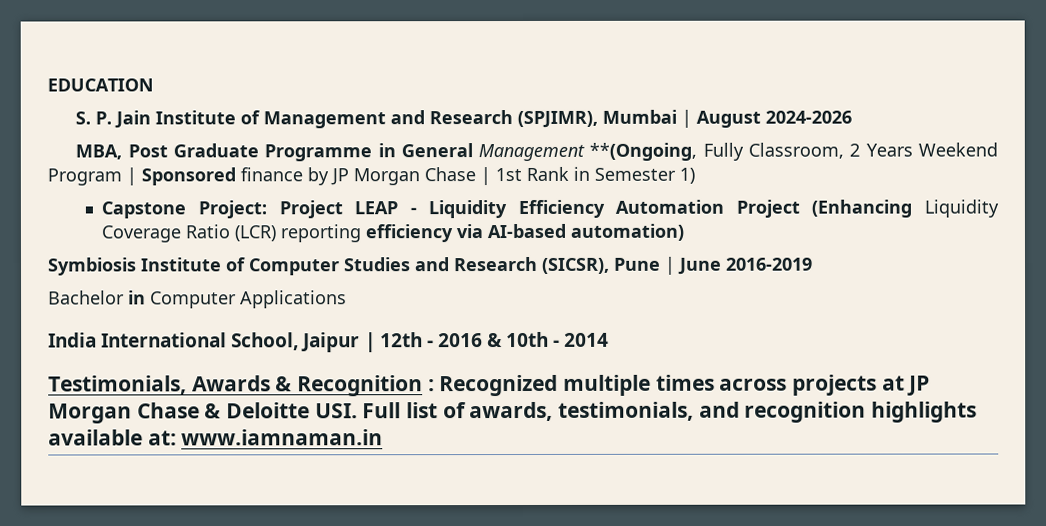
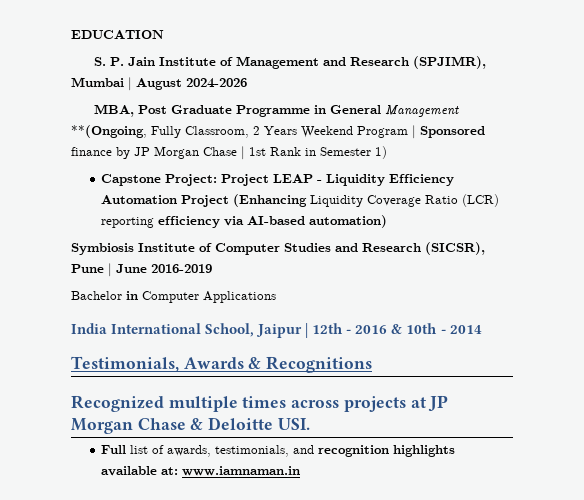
- Testimonials, Awards & Recognition : Recognized multiple times across projects at JP Morgan Chase & Deloitte USI. Full list of awards, testimonials, and recognition highlights available at: www.iamnaman.in
+ Testimonials, Awards & Recognitions
+ Recognized multiple times across projects at JP Morgan Chase & Deloitte USI.
+ Full list of awards, testimonials, and recognition highlights available at: www.iamnaman.in

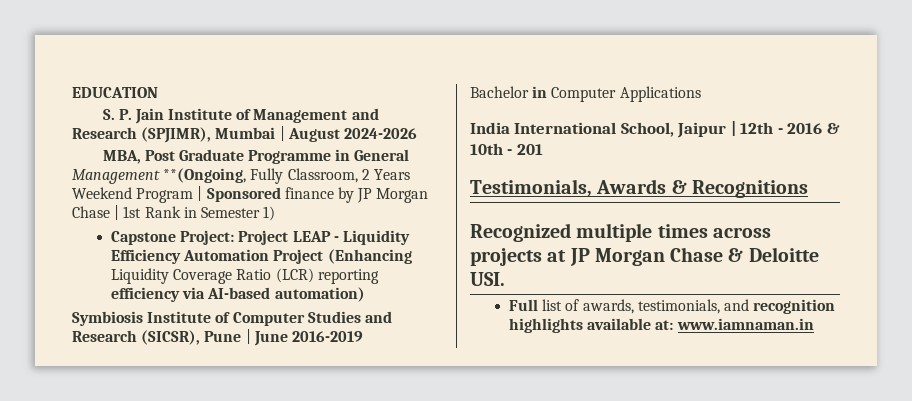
- India International School, Jaipur | 12th - 2016 & 10th - 2014
+ India International School, Jaipur | 12th - 2016 & 10th - 201

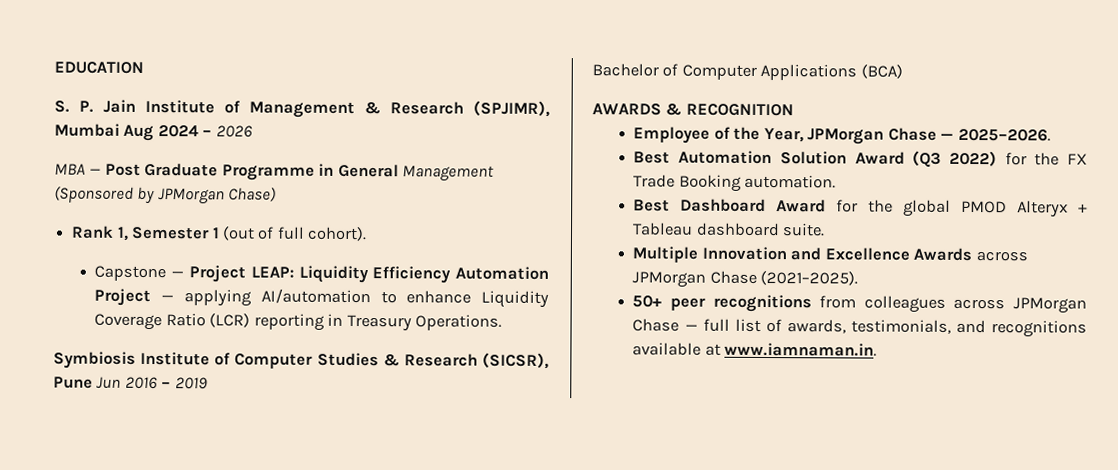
- S. P. Jain Institute of Management and Research (SPJIMR), Mumbai | August 2024-2026
- MBA, Post Graduate Programme in General Management **(Ongoing, Fully Classroom, 2 Years Weekend Program | Sponsored finance by JP Morgan Chase | 1st Rank in Semester 1)
- Capstone Project: Project LEAP - Liquidity Efficiency Automation Project (Enhancing Liquidity Coverage Ratio (LCR) reporting efficiency via AI-based automation)
+ S. P. Jain Institute of Management & Research (SPJIMR), Mumbai Aug 2024 – 2026
+ MBA — Post Graduate Programme in General Management (Sponsored by JPMorgan Chase)
+ Rank 1, Semester 1 (out of full cohort).
+ Capstone — Project LEAP: Liquidity Efficiency Automation Project — applying AI/automation to enhance Liquidity Coverage Ratio (LCR) reporting in Treasury Operations.
- Symbiosis Institute of Computer Studies and Research (SICSR), Pune | June 2016-2019
+ Symbiosis Institute of Computer Studies & Research (SICSR), Pune Jun 2016 – 2019
- Bachelor in Computer Applications
- India International School, Jaipur | 12th - 2016 & 10th - 201
- Testimonials, Awards & Recognitions
- Recognized multiple times across projects at JP Morgan Chase & Deloitte USI.
- Full list of awards, testimonials, and recognition highlights available at: www.iamnaman.in
+ Bachelor of Computer Applications (BCA)
+ AWARDS & RECOGNITION
+ Employee of the Year, JPMorgan Chase — 2025–2026.
+ Best Automation Solution Award (Q3 2022) for the FX Trade Booking automation.
+ Best Dashboard Award for the global PMOD Alteryx + Tableau dashboard suite.
+ Multiple Innovation and Excellence Awards across JPMorgan Chase (2021–2025).
+ 50+ peer recognitions from colleagues across JPMorgan Chase — full list of awards, testimonials, and recognitions available at www.iamnaman.in.

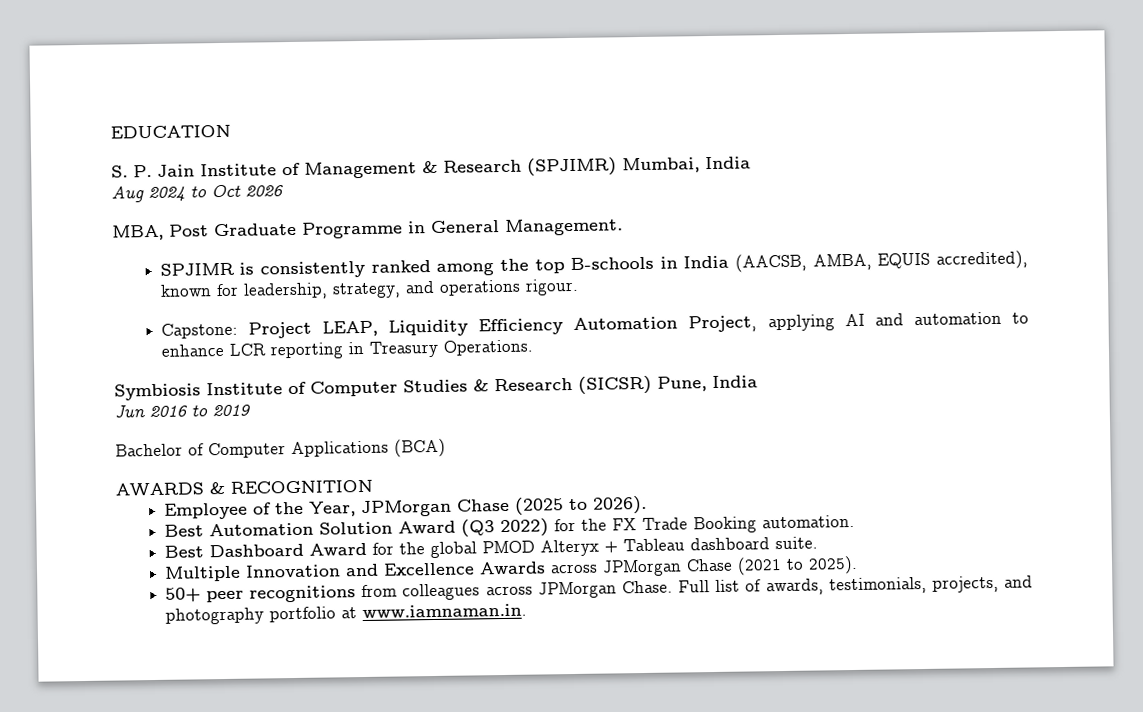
- S. P. Jain Institute of Management & Research (SPJIMR), Mumbai Aug 2024 – 2026
+ S. P. Jain Institute of Management & Research (SPJIMR) Mumbai, India
+ Aug 2024 to Oct 2026
- MBA — Post Graduate Programme in General Management (Sponsored by JPMorgan Chase)
- Rank 1, Semester 1 (out of full cohort).
- Capstone — Project LEAP: Liquidity Efficiency Automation Project — applying AI/automation to enhance Liquidity Coverage Ratio (LCR) reporting in Treasury Operations.
+ MBA, Post Graduate Programme in General Management.
+ SPJIMR is consistently ranked among the top B-schools in India (AACSB, AMBA, EQUIS accredited), known for leadership, strategy, and operations rigour.
+ Capstone: Project LEAP, Liquidity Efficiency Automation Project, applying AI and automation to enhance LCR reporting in Treasury Operations.
- Symbiosis Institute of Computer Studies & Research (SICSR), Pune Jun 2016 – 2019
+ Symbiosis Institute of Computer Studies & Research (SICSR) Pune, India
+ Jun 2016 to 2019
- Employee of the Year, JPMorgan Chase — 2025–2026.
+ Employee of the Year, JPMorgan Chase (2025 to 2026).
- Multiple Innovation and Excellence Awards across JPMorgan Chase (2021–2025).
+ Multiple Innovation and Excellence Awards across JPMorgan Chase (2021 to 2025).
- 50+ peer recognitions from colleagues across JPMorgan Chase — full list of awards, testimonials, and recognitions available at www.iamnaman.in.
+ 50+ peer recognitions from colleagues across JPMorgan Chase. Full list of awards, testimonials, projects, and photography portfolio at www.iamnaman.in.

